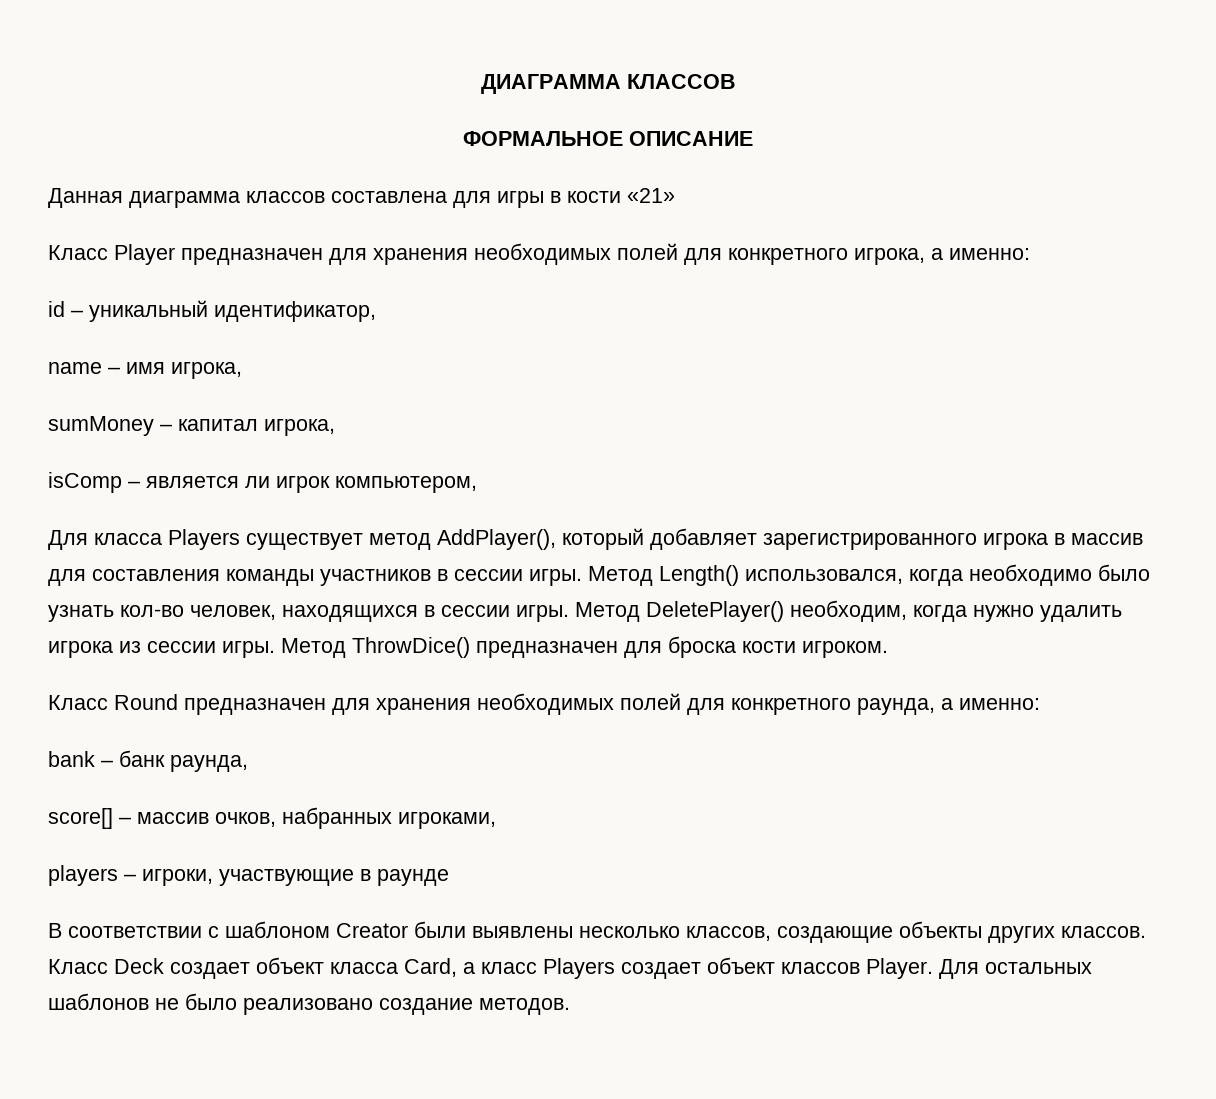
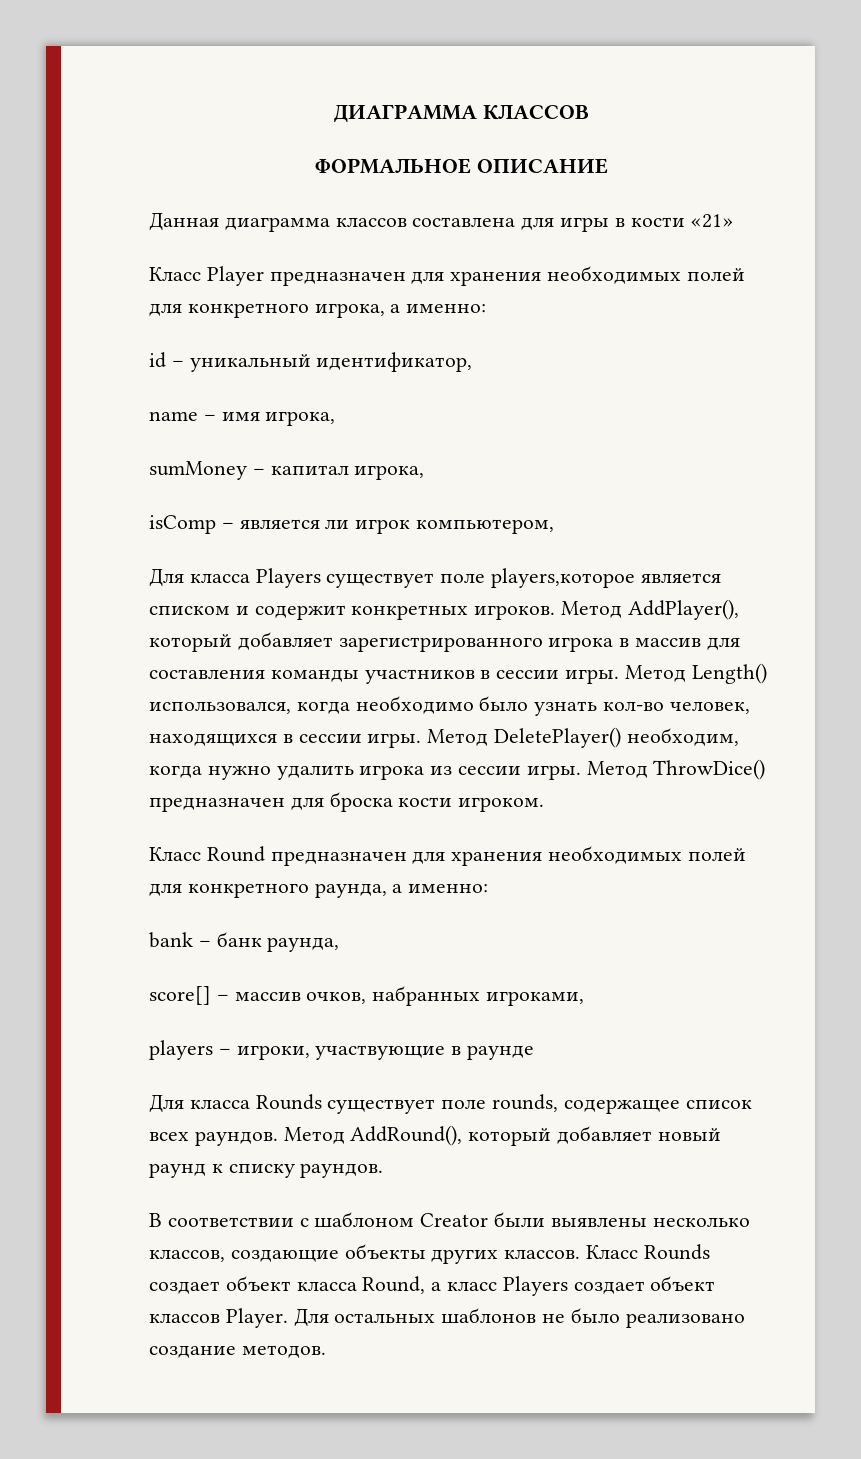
- Для класса Players существует метод AddPlayer(), который добавляет зарегистрированного игрока в массив для составления команды участников в сессии игры.
+ Для класса Players существует поле players,которое является списком и содержит конкретных игроков. Метод AddPlayer(), который добавляет зарегистрированного игрока в массив для составления команды участников в сессии игры.
+ Для класса Rounds существует поле rounds, содержащее список всех раундов. Метод AddRound(), который добавляет новый раунд к списку раундов.
- Класс Deck создает объект класса Card, а класс Players создает объект классов Player.
+ Класс Rounds создает объект класса Round, а класс Players создает объект классов Player.

